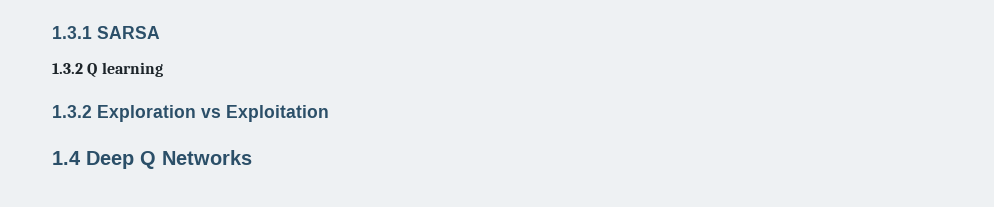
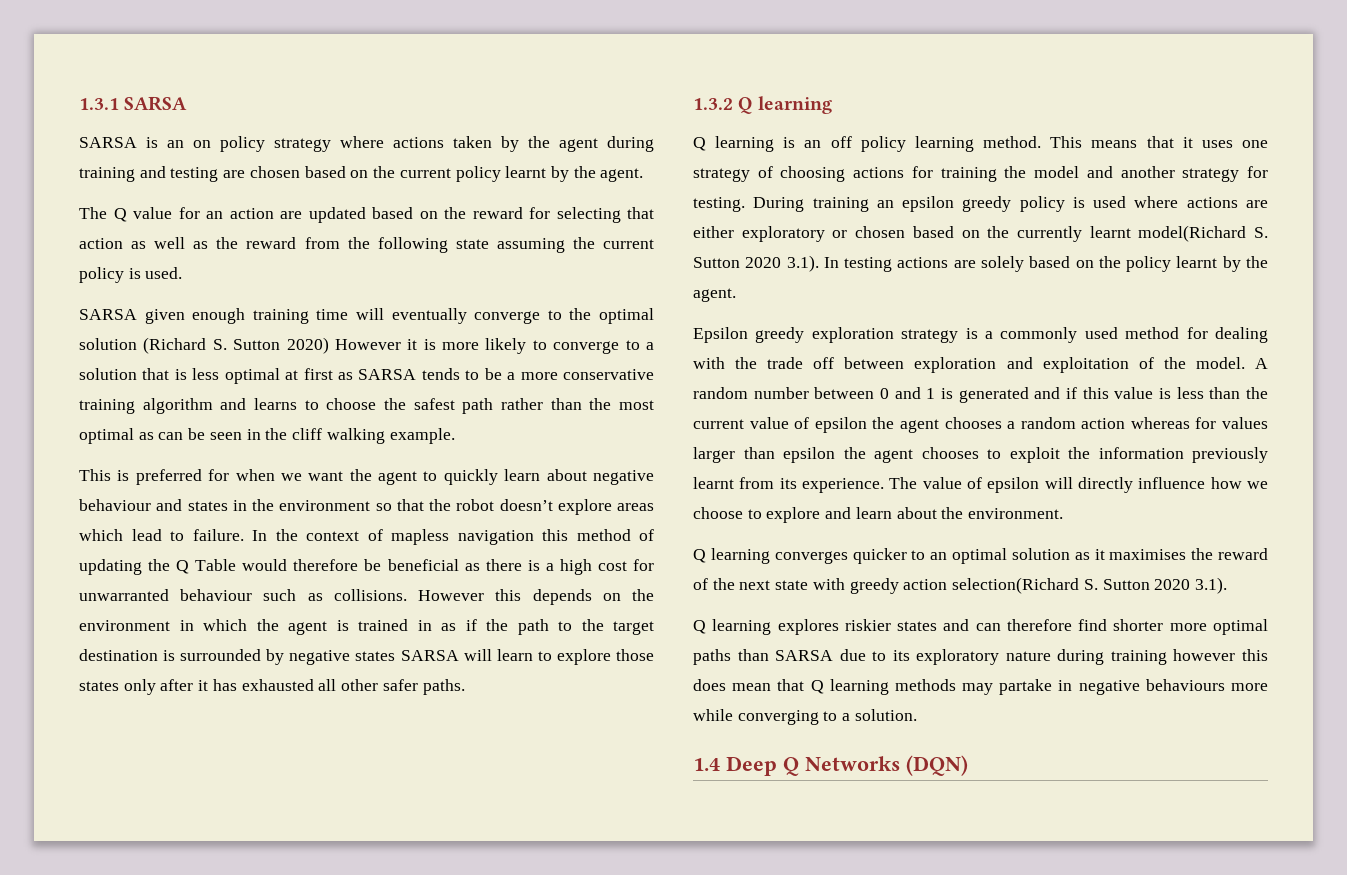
+ SARSA is an on policy strategy where actions taken by the agent during training and testing are chosen based on the current policy learnt by the agent.
+ The Q value for an action are updated based on the reward for selecting that action as well as the reward from the following state assuming the current policy is used.
+ SARSA given enough training time will eventually converge to the optimal solution (Richard S. Sutton 2020) However it is more likely to converge to a solution that is less optimal at first as SARSA tends to be a more conservative training algorithm and learns to choose the safest path rather than the most optimal as can be seen in the cliff walking example.
+ This is preferred for when we want the agent to quickly learn about negative behaviour and states in the environment so that the robot doesn’t explore areas which lead to failure. In the context of mapless navigation this method of updating the Q Table would therefore be beneficial as there is a high cost for unwarranted behaviour such as collisions. However this depends on the environment in which the agent is trained in as if the path to the target destination is surrounded by negative states SARSA will learn to explore those states only after it has exhausted all other safer paths.
  1.3.2 Q learning
- 1.3.2 Exploration vs Exploitation
+ Q learning is an off policy learning method. This means that it uses one strategy of choosing actions for training the model and another strategy for testing. During training an epsilon greedy policy is used where actions are either exploratory or chosen based on the currently learnt model(Richard S. Sutton 2020 3.1). In testing actions are solely based on the policy learnt by the agent.
+ Epsilon greedy exploration strategy is a commonly used method for dealing with the trade off between exploration and exploitation of the model. A random number between 0 and 1 is generated and if this value is less than the current value of epsilon the agent chooses a random action whereas for values larger than epsilon the agent chooses to exploit the information previously learnt from its experience. The value of epsilon will directly influence how we choose to explore and learn about the environment.
+ Q learning converges quicker to an optimal solution as it maximises the reward of the next state with greedy action selection(Richard S. Sutton 2020 3.1).
+ Q learning explores riskier states and can therefore find shorter more optimal paths than SARSA due to its exploratory nature during training however this does mean that Q learning methods may partake in negative behaviours more while converging to a solution.
- 1.4 Deep Q Networks
+ 1.4 Deep Q Networks (DQN)

